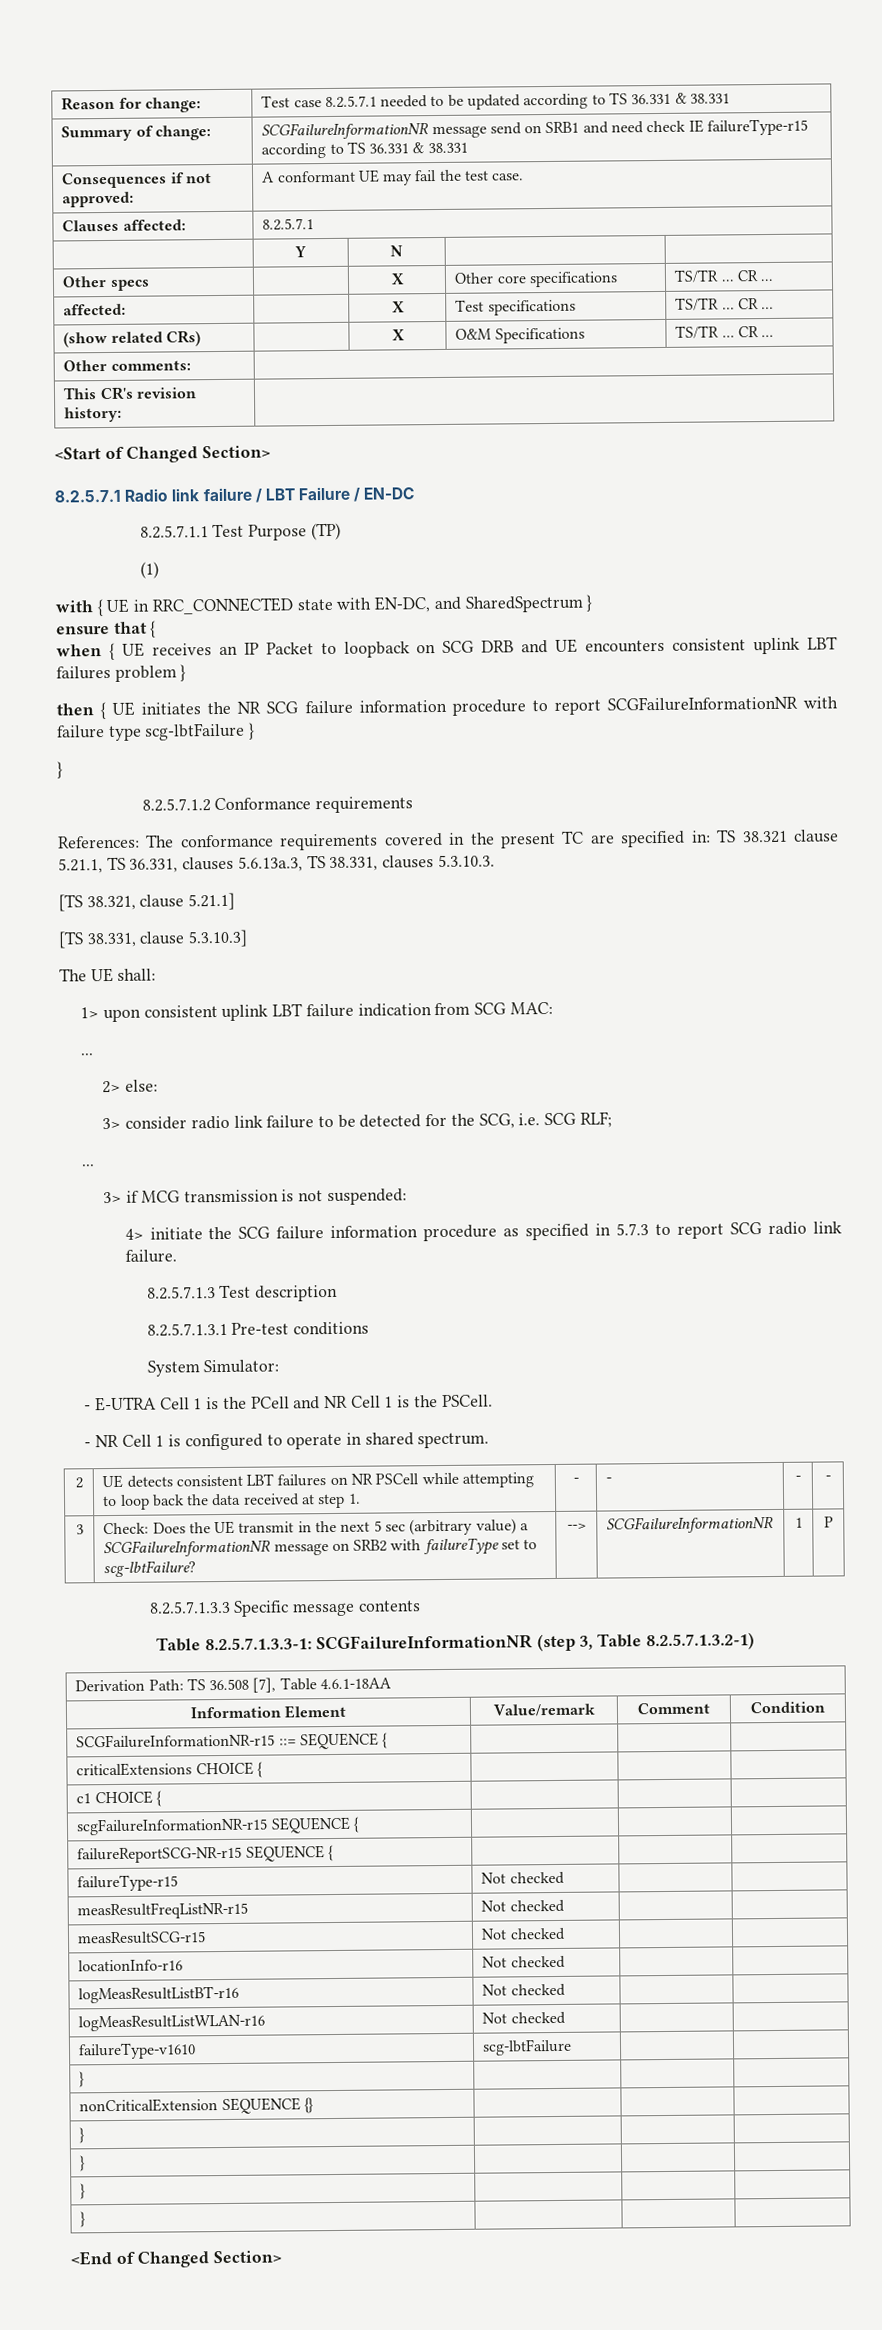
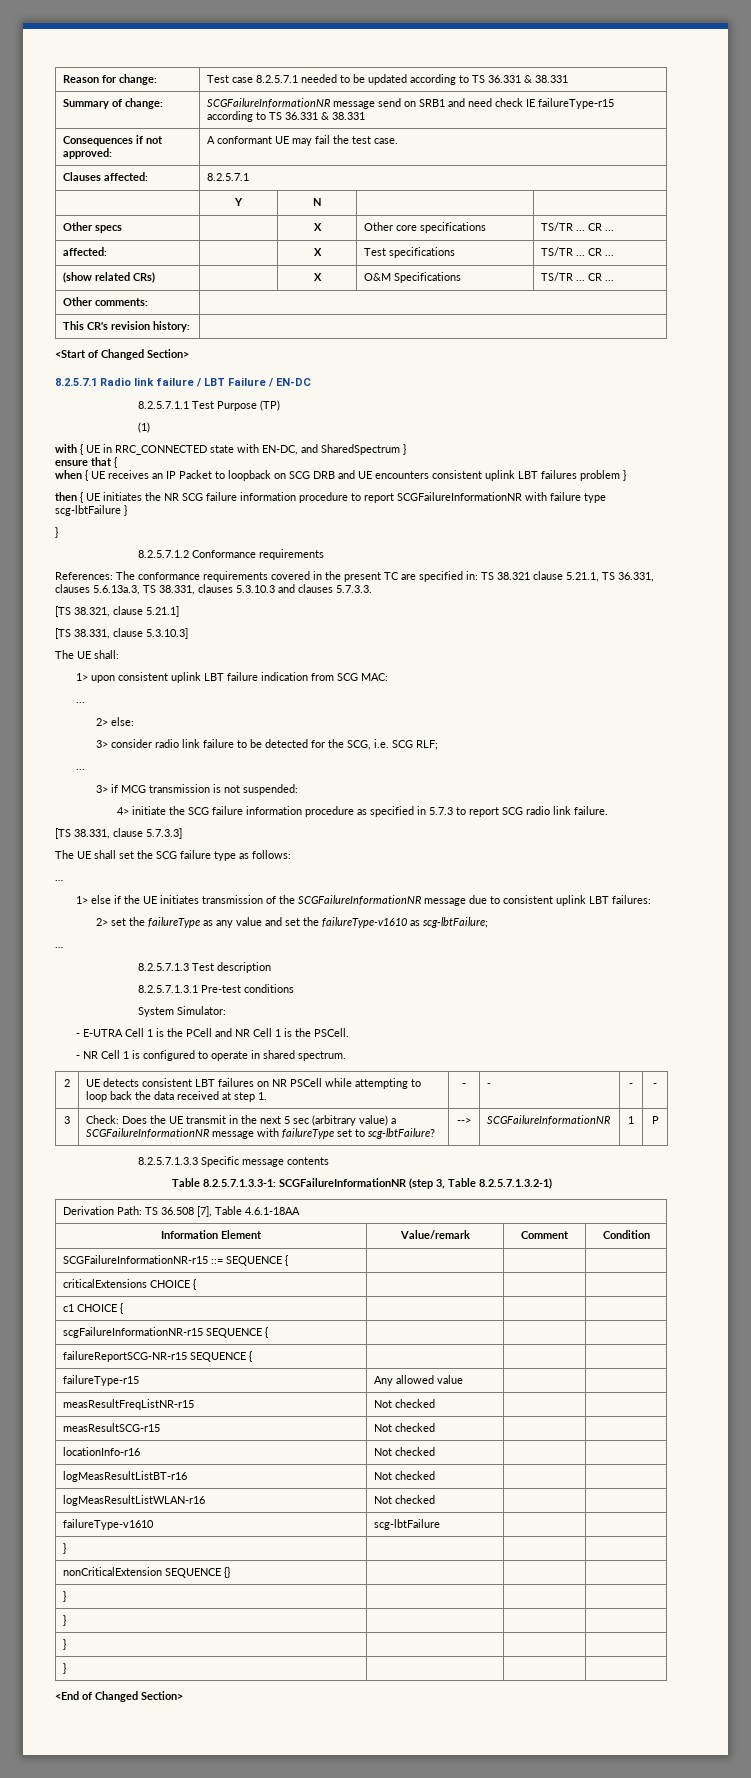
- References: The conformance requirements covered in the present TC are specified in: TS 38.321 clause 5.21.1, TS 36.331, clauses 5.6.13a.3, TS 38.331, clauses 5.3.10.3.
+ References: The conformance requirements covered in the present TC are specified in: TS 38.321 clause 5.21.1, TS 36.331, clauses 5.6.13a.3, TS 38.331, clauses 5.3.10.3 and clauses 5.7.3.3.
+ [TS 38.331, clause 5.7.3.3]
+ The UE shall set the SCG failure type as follows:
+ …
+ 1> else if the UE initiates transmission of the SCGFailureInformationNR message due to consistent uplink LBT failures:
+ 2> set the failureType as any value and set the failureType-v1610 as scg-lbtFailure;
+ …
- 3 | Check: Does the UE transmit in the next 5 sec (arbitrary value) a SCGFailureInformationNR message on SRB2 with failureType set to scg-lbtFailure? | --> | SCGFailureInformationNR | 1 | P
+ 3 | Check: Does the UE transmit in the next 5 sec (arbitrary value) a SCGFailureInformationNR message with failureType set to scg-lbtFailure? | --> | SCGFailureInformationNR | 1 | P
- failureType-r15 | Not checked | |
+ failureType-r15 | Any allowed value | |

